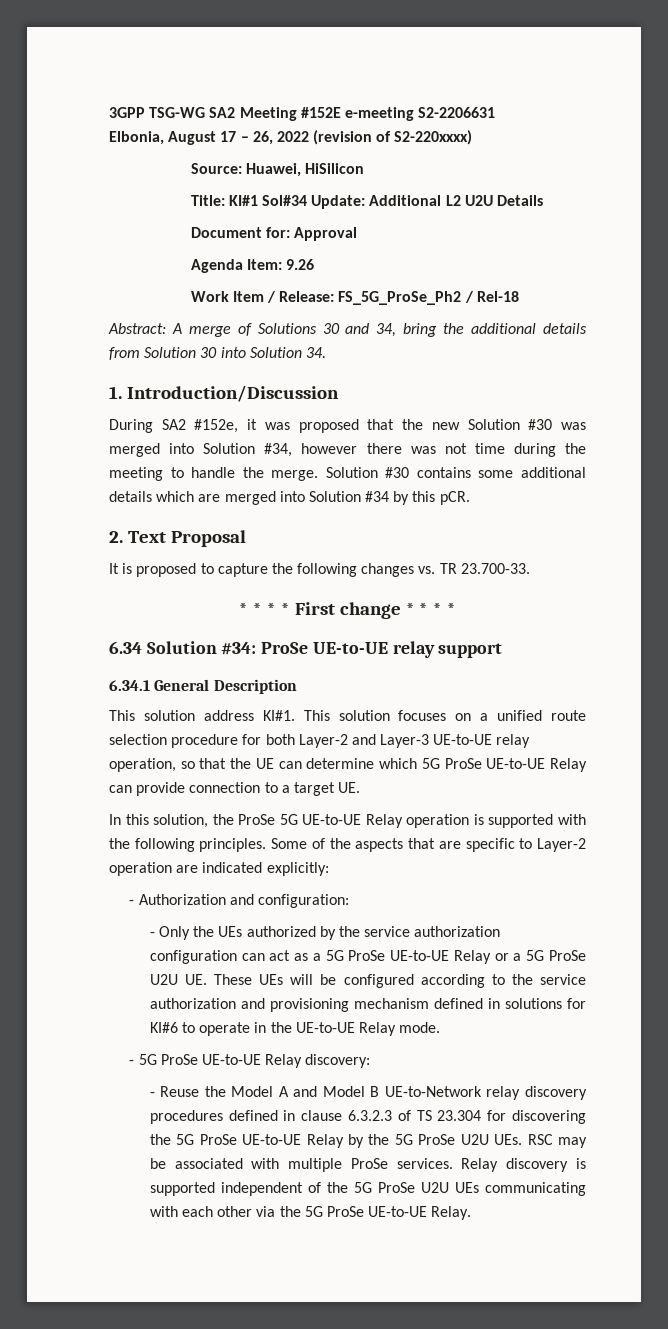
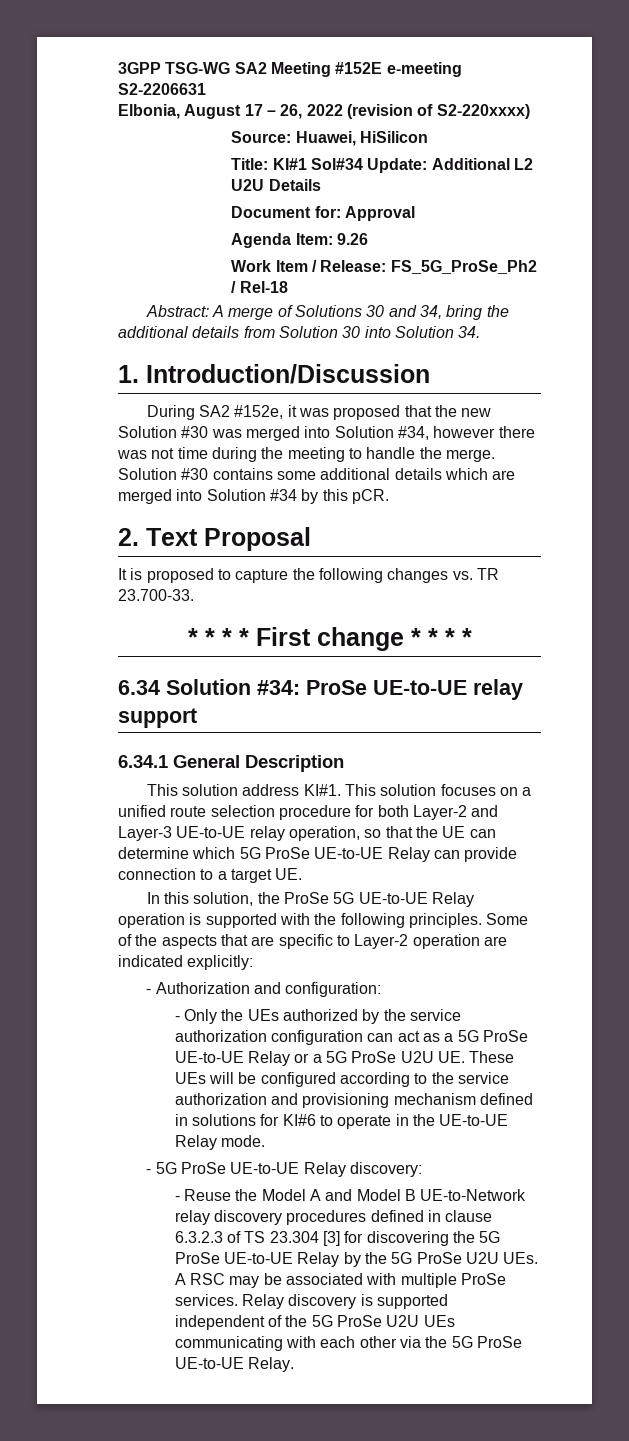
- - Reuse the Model A and Model B UE-to-Network relay discovery procedures defined in clause 6.3.2.3 of TS 23.304 for discovering the 5G ProSe UE-to-UE Relay by the 5G ProSe U2U UEs. RSC may be associated with multiple ProSe services.
+ - Reuse the Model A and Model B UE-to-Network relay discovery procedures defined in clause 6.3.2.3 of TS 23.304 [3] for discovering the 5G ProSe UE-to-UE Relay by the 5G ProSe U2U UEs. A RSC may be associated with multiple ProSe services.

